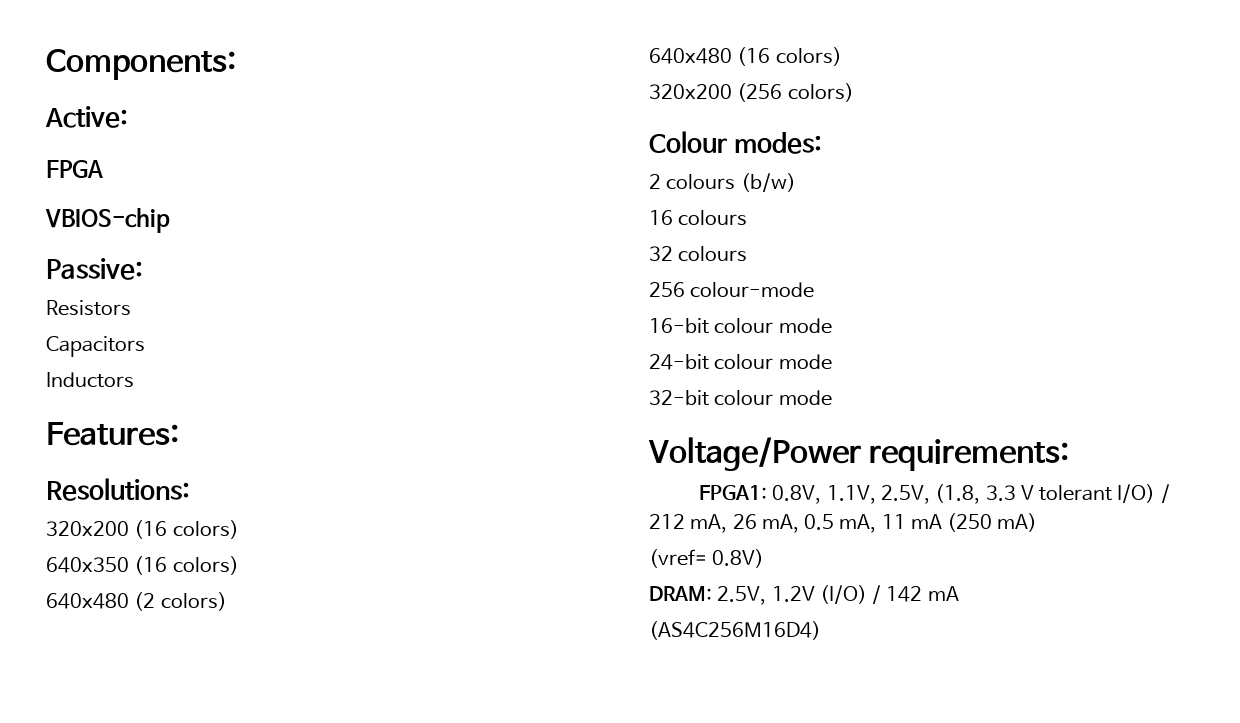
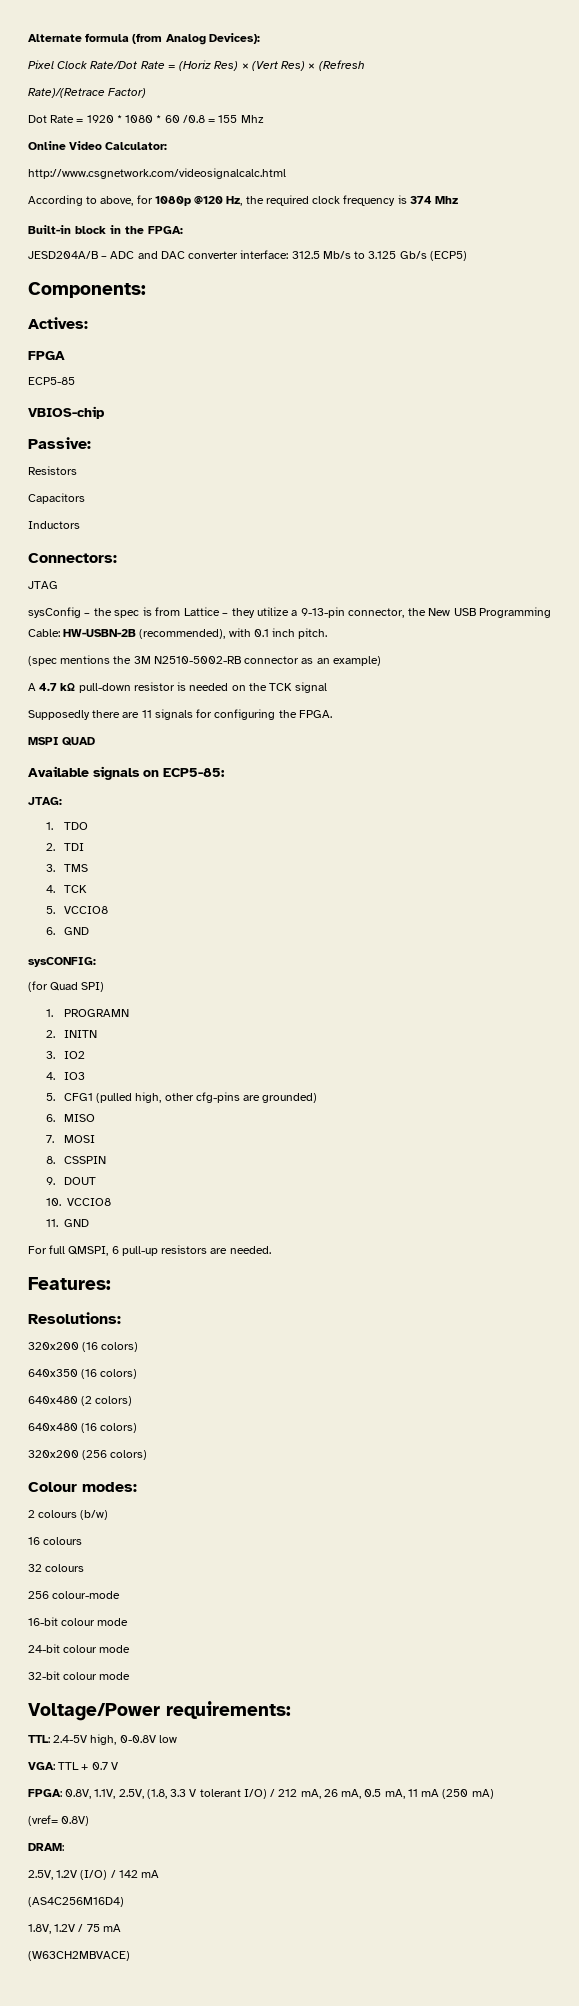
+ Alternate formula (from Analog Devices):
+ Pixel Clock Rate/Dot Rate = (Horiz Res) × (Vert Res) × (Refresh
+ Rate)/(Retrace Factor)
+ Dot Rate = 1920 * 1080 * 60 /0.8 = 155 Mhz
+ Online Video Calculator:
+ http://www.csgnetwork.com/videosignalcalc.html
+ According to above, for 1080p @120 Hz, the required clock frequency is 374 Mhz
+ Built-in block in the FPGA:
+ JESD204A/B – ADC and DAC converter interface: 312.5 Mb/s to 3.125 Gb/s (ECP5)
- Active:
+ Actives:
+ ECP5-85
+ Connectors:
+ JTAG
+ sysConfig – the spec is from Lattice – they utilize a 9-13-pin connector, the New USB Programming Cable: HW-USBN-2B (recommended), with 0.1 inch pitch.
+ (spec mentions the 3M N2510-5002-RB connector as an example)
+ A 4.7 kΩ pull-down resistor is needed on the TCK signal
+ Supposedly there are 11 signals for configuring the FPGA.
+ MSPI QUAD
+ Available signals on ECP5-85:
+ JTAG:
+ 1. TDO
+ 2. TDI
+ 3. TMS
+ 4. TCK
+ 5. VCCIO8
+ 6. GND
+ sysCONFIG:
+ (for Quad SPI)
+ 1. PROGRAMN
+ 2. INITN
+ 3. IO2
+ 4. IO3
+ 5. CFG1 (pulled high, other cfg-pins are grounded)
+ 6. MISO
+ 7. MOSI
+ 8. CSSPIN
+ 9. DOUT
+ 10. VCCIO8
+ 11. GND
+ For full QMSPI, 6 pull-up resistors are needed.
- FPGA1: 0.8V, 1.1V, 2.5V, (1.8, 3.3 V tolerant I/O) / 212 mA, 26 mA, 0.5 mA, 11 mA (250 mA)
+ TTL: 2.4-5V high, 0-0.8V low
+ VGA: TTL + 0.7 V
+ FPGA: 0.8V, 1.1V, 2.5V, (1.8, 3.3 V tolerant I/O) / 212 mA, 26 mA, 0.5 mA, 11 mA (250 mA)
- DRAM: 2.5V, 1.2V (I/O) / 142 mA
+ DRAM:
+ 2.5V, 1.2V (I/O) / 142 mA
+ 1.8V, 1.2V / 75 mA
+ (W63CH2MBVACE)

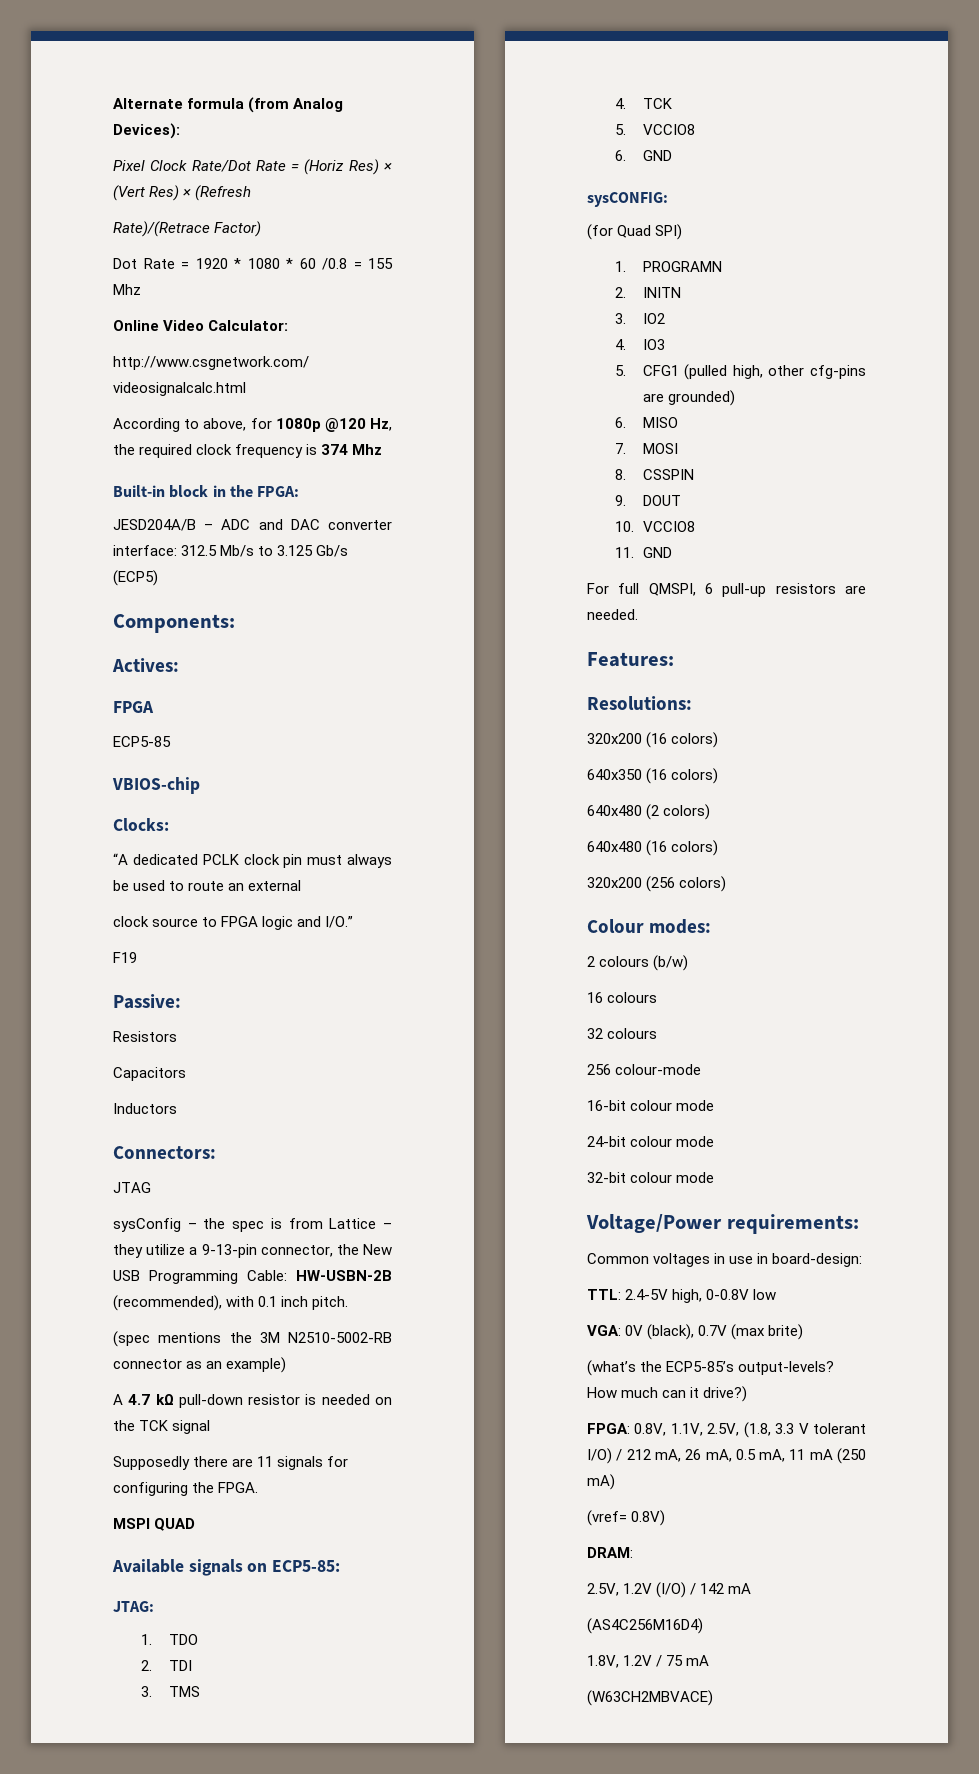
+ Clocks:
+ “A dedicated PCLK clock pin must always be used to route an external
+ clock source to FPGA logic and I/O.”
+ F19
+ Common voltages in use in board-design:
- VGA: TTL + 0.7 V
+ VGA: 0V (black), 0.7V (max brite)
+ (what’s the ECP5-85’s output-levels? How much can it drive?)

